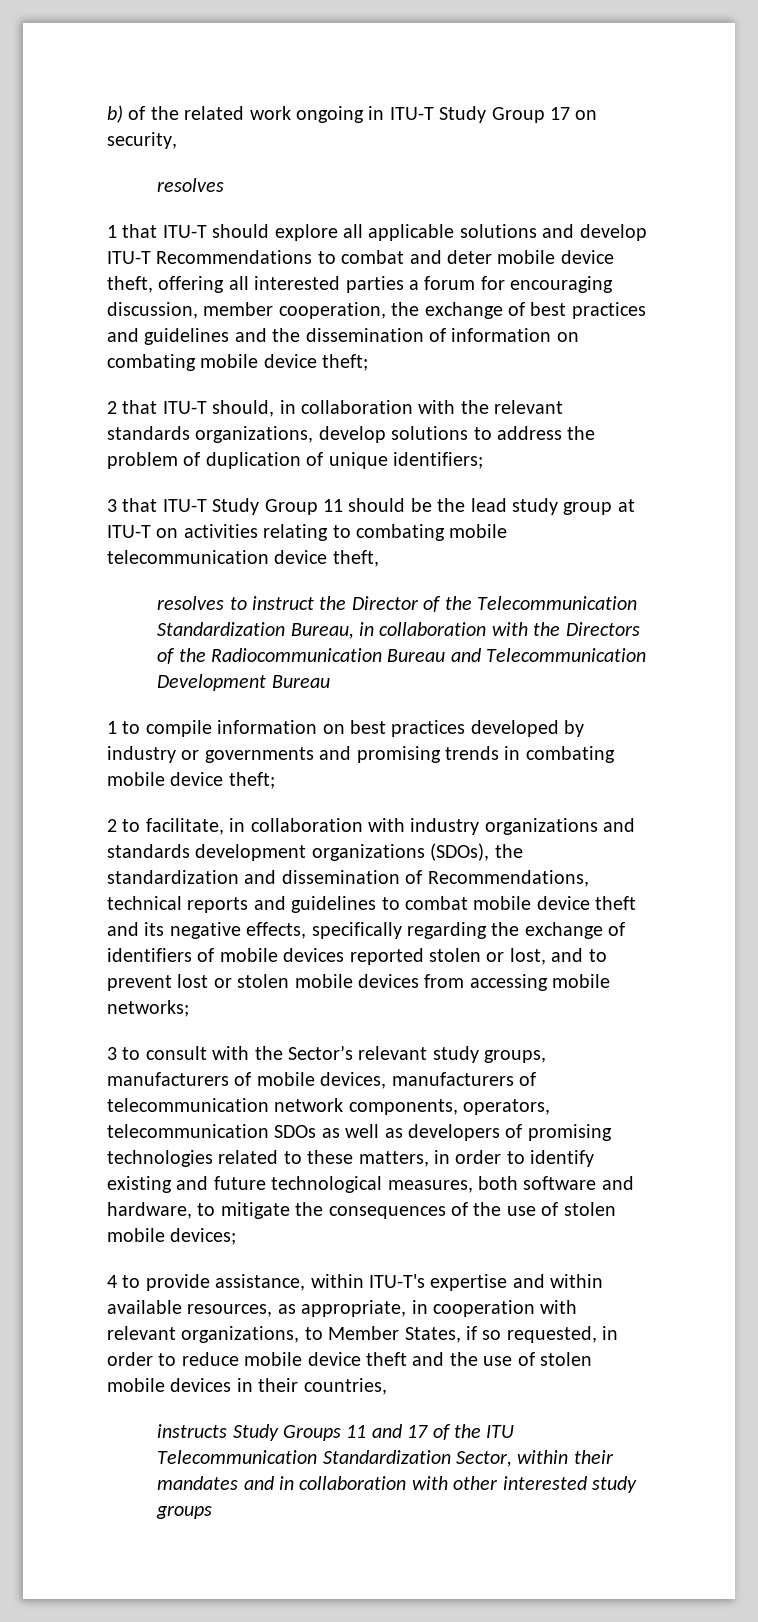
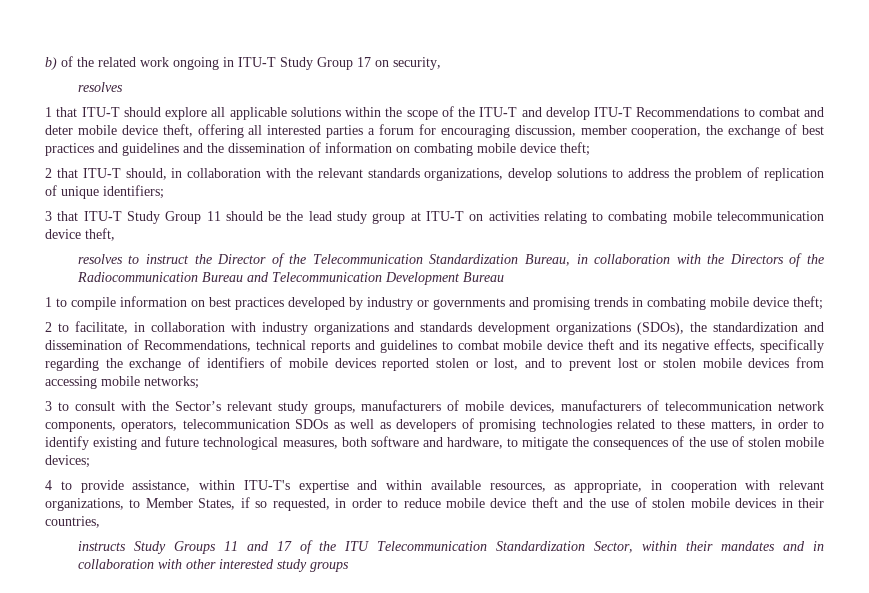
- 1 that ITU-T should explore all applicable solutions and develop ITU-T Recommendations to combat and deter mobile device theft, offering all interested parties a forum for encouraging discussion, member cooperation, the exchange of best practices and guidelines and the dissemination of information on combating mobile device theft;
+ 1 that ITU-T should explore all applicable solutions within the scope of the ITU-T and develop ITU-T Recommendations to combat and deter mobile device theft, offering all interested parties a forum for encouraging discussion, member cooperation, the exchange of best practices and guidelines and the dissemination of information on combating mobile device theft;
- 2 that ITU-T should, in collaboration with the relevant standards organizations, develop solutions to address the problem of duplication of unique identifiers;
+ 2 that ITU-T should, in collaboration with the relevant standards organizations, develop solutions to address the problem of replication of unique identifiers;

